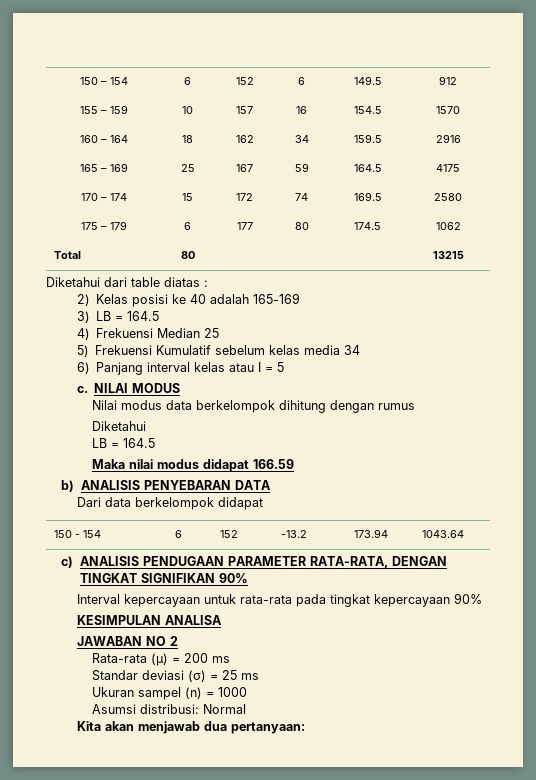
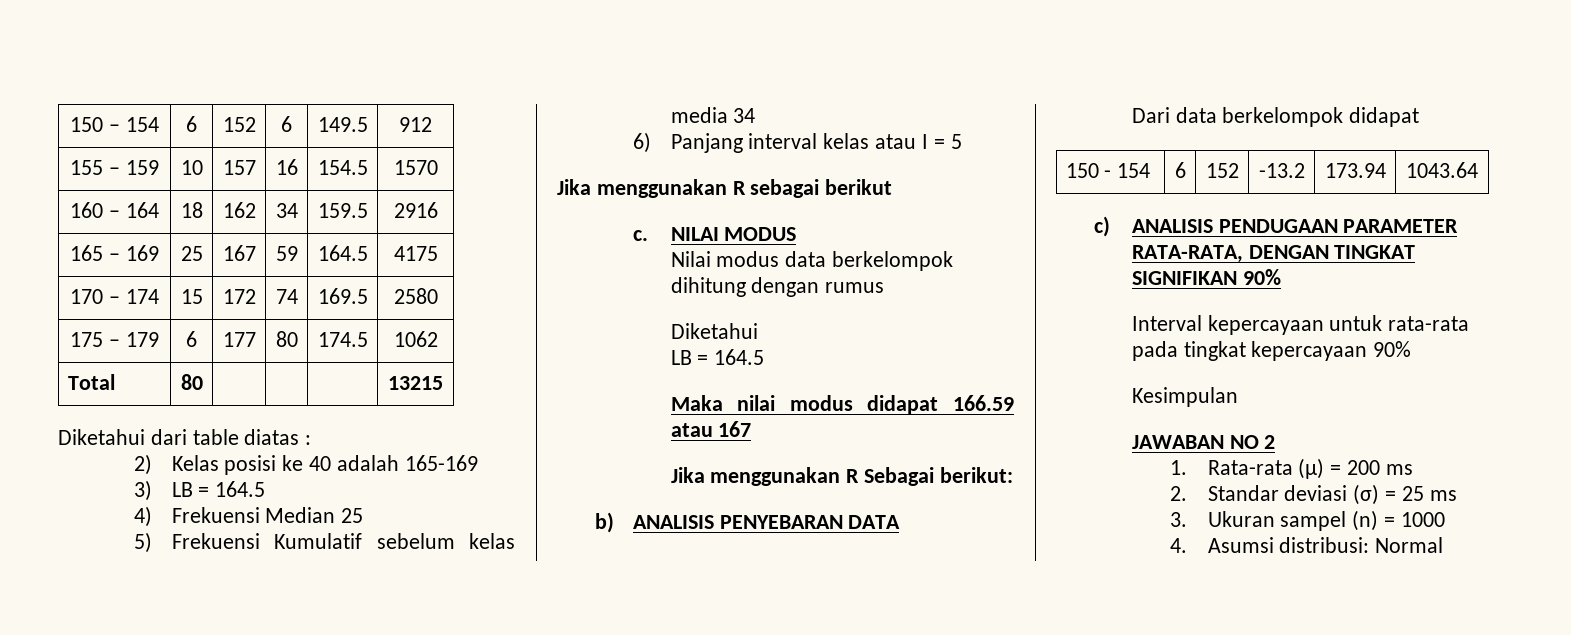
+ Jika menggunakan R sebagai berikut
- Maka nilai modus didapat 166.59
+ Maka nilai modus didapat 166.59 atau 167
+ Jika menggunakan R Sebagai berikut:
- KESIMPULAN ANALISA
+ Kesimpulan
- Rata-rata (μ) = 200 ms
+ 1. Rata-rata (μ) = 200 ms
- Standar deviasi (σ) = 25 ms
+ 2. Standar deviasi (σ) = 25 ms
- Ukuran sampel (n) = 1000
+ 3. Ukuran sampel (n) = 1000
- Asumsi distribusi: Normal
+ 4. Asumsi distribusi: Normal
- Kita akan menjawab dua pertanyaan:

